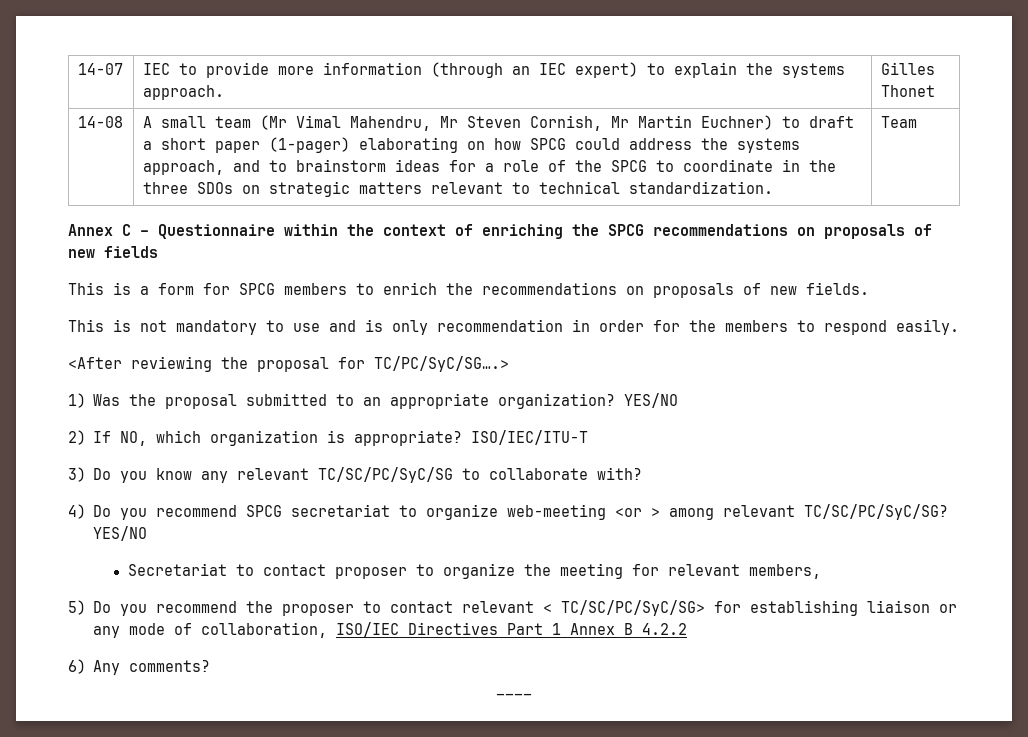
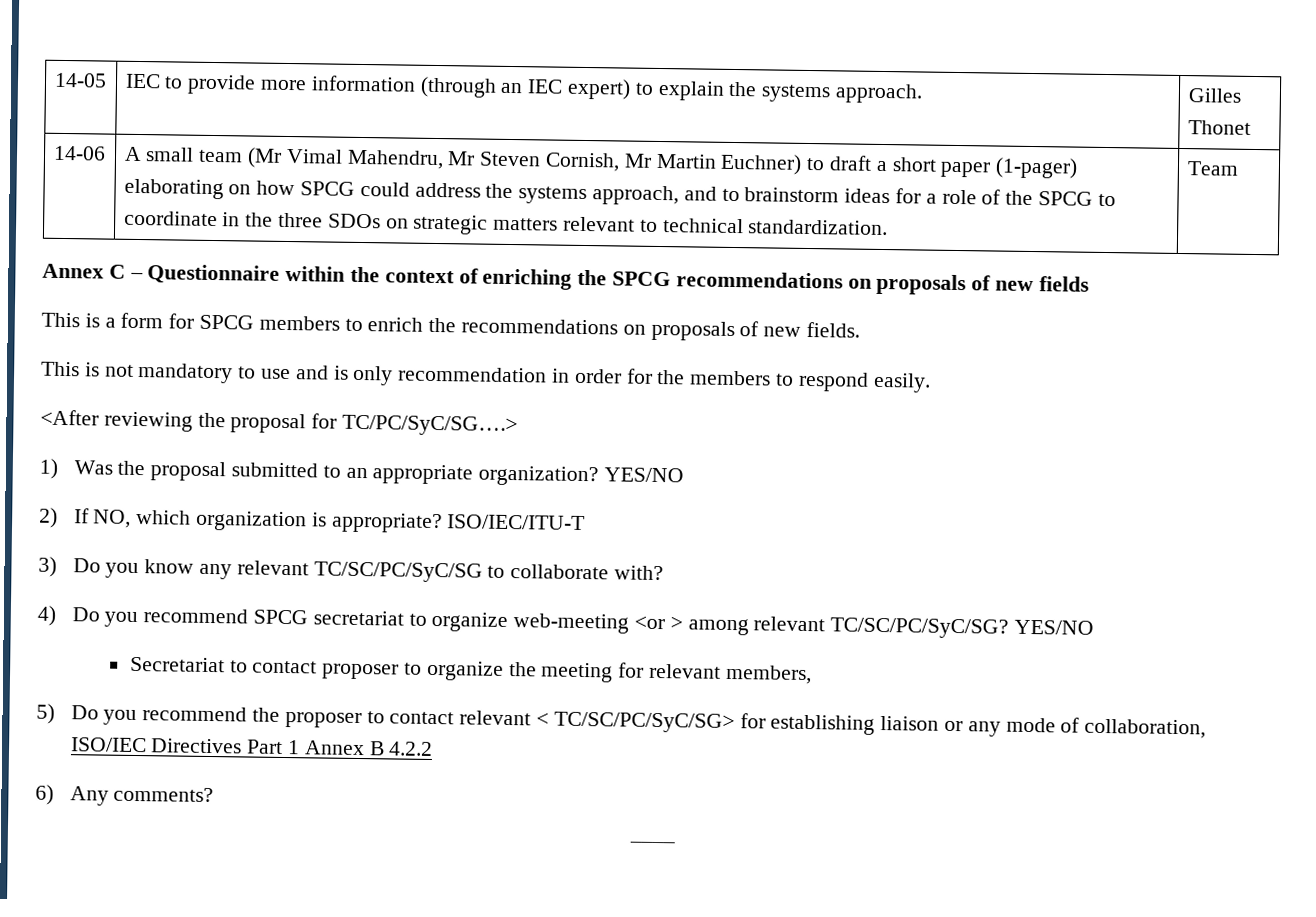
- 14-07 | IEC to provide more information (through an IEC expert) to explain the systems approach. | Gilles Thonet
+ 14-05 | IEC to provide more information (through an IEC expert) to explain the systems approach. | Gilles Thonet
- 14-08
+ 14-06

